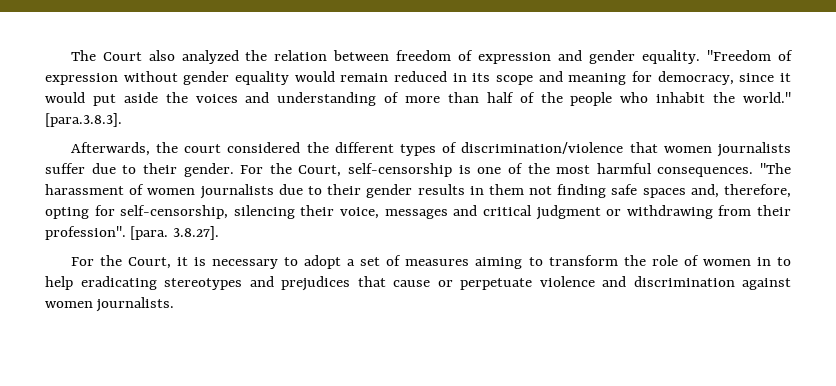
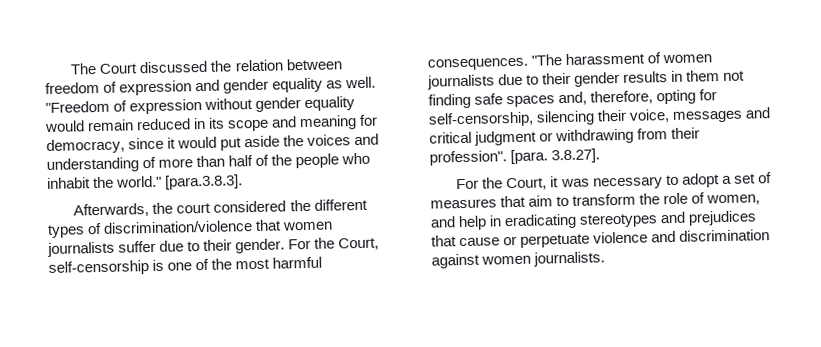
- The Court also analyzed the relation between freedom of expression and gender equality.
+ The Court discussed the relation between freedom of expression and gender equality as well.
- For the Court, it is necessary to adopt a set of measures aiming to transform the role of women in to help eradicating stereotypes and prejudices that cause or perpetuate violence and discrimination against women journalists.
+ For the Court, it was necessary to adopt a set of measures that aim to transform the role of women, and help in eradicating stereotypes and prejudices that cause or perpetuate violence and discrimination against women journalists.

